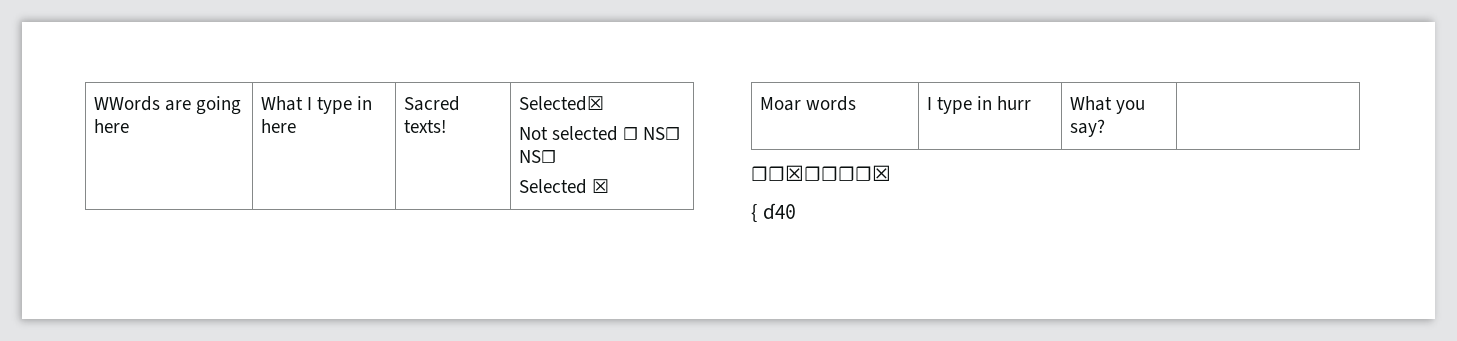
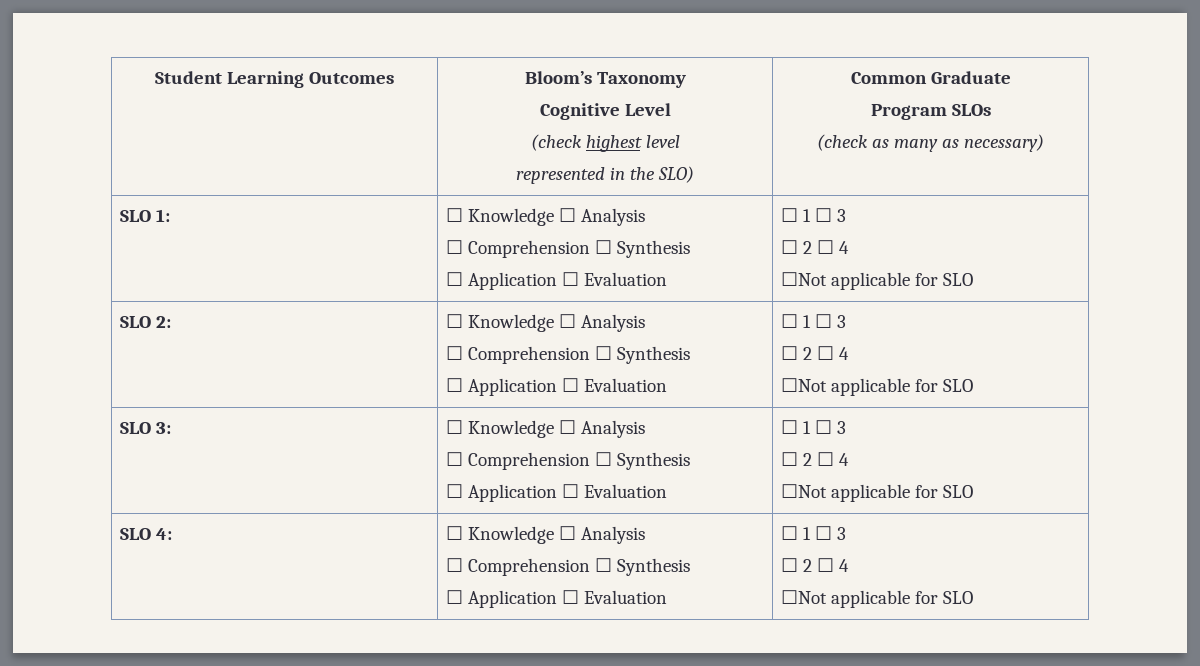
- WWords are going here | What I type in here | Sacred texts! | Selected☒
- Not selected ☐ NS☐ NS☐
- Selected ☒
- Moar words | I type in hurr | What you say? |
- ☐☐☒☐☐☐☐☒
- { ɗ4ʘ
+ Student Learning Outcomes | Bloom’s Taxonomy
+ Cognitive Level
+ (check highest level
+ represented in the SLO) | Common Graduate
+ Program SLOs
+ (check as many as necessary)
+ SLO 1: | ☐ Knowledge ☐ Analysis
+ ☐ Comprehension ☐ Synthesis
+ ☐ Application ☐ Evaluation | ☐ 1 ☐ 3
+ ☐ 2 ☐ 4
+ ☐Not applicable for SLO
+ SLO 2: | ☐ Knowledge ☐ Analysis
+ ☐ Comprehension ☐ Synthesis
+ ☐ Application ☐ Evaluation | ☐ 1 ☐ 3
+ ☐ 2 ☐ 4
+ ☐Not applicable for SLO
+ SLO 3: | ☐ Knowledge ☐ Analysis
+ ☐ Comprehension ☐ Synthesis
+ ☐ Application ☐ Evaluation | ☐ 1 ☐ 3
+ ☐ 2 ☐ 4
+ ☐Not applicable for SLO
+ SLO 4: | ☐ Knowledge ☐ Analysis
+ ☐ Comprehension ☐ Synthesis
+ ☐ Application ☐ Evaluation | ☐ 1 ☐ 3
+ ☐ 2 ☐ 4
+ ☐Not applicable for SLO

